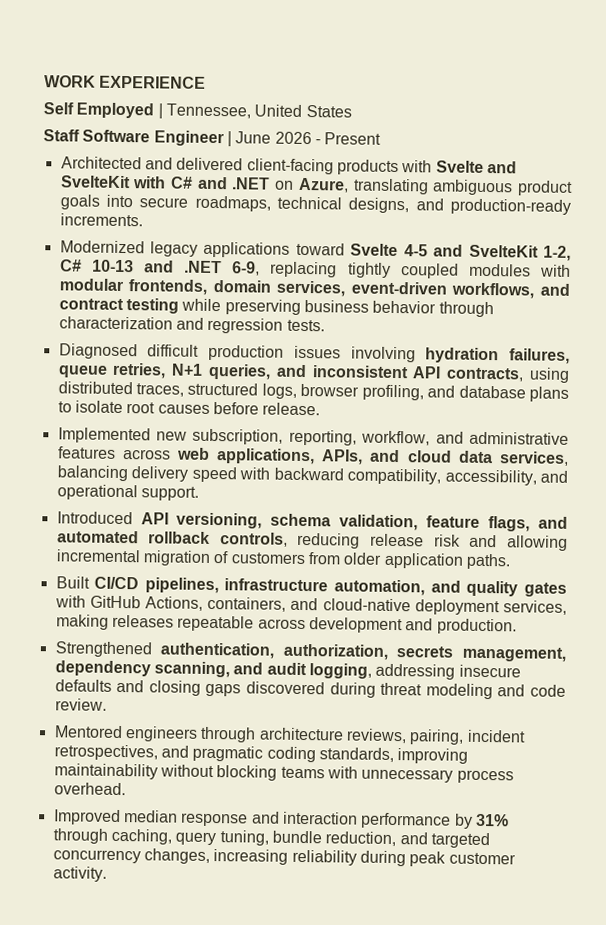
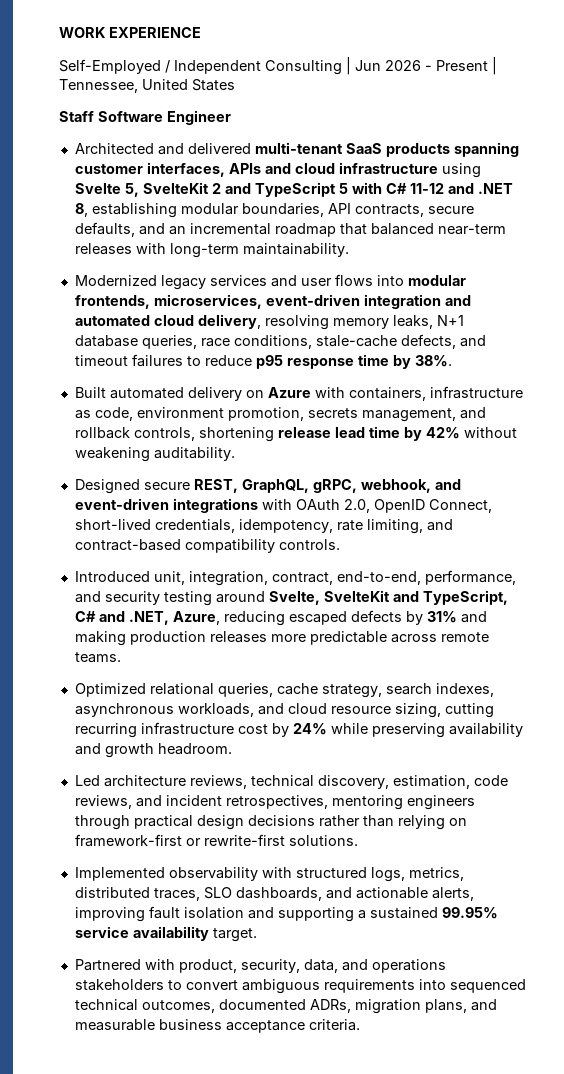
- Self Employed | Tennessee, United States
+ Self-Employed / Independent Consulting | Jun 2026 - Present | Tennessee, United States
- Staff Software Engineer | June 2026 - Present
- Architected and delivered client-facing products with Svelte and SvelteKit with C# and .NET on Azure, translating ambiguous product goals into secure roadmaps, technical designs, and production-ready increments.
- Modernized legacy applications toward Svelte 4-5 and SvelteKit 1-2, C# 10-13 and .NET 6-9, replacing tightly coupled modules with modular frontends, domain services, event-driven workflows, and contract testing while preserving business behavior through characterization and regression tests.
- Diagnosed difficult production issues involving hydration failures, queue retries, N+1 queries, and inconsistent API contracts, using distributed traces, structured logs, browser profiling, and database plans to isolate root causes before release.
- Implemented new subscription, reporting, workflow, and administrative features across web applications, APIs, and cloud data services, balancing delivery speed with backward compatibility, accessibility, and operational support.
- Introduced API versioning, schema validation, feature flags, and automated rollback controls, reducing release risk and allowing incremental migration of customers from older application paths.
- Built CI/CD pipelines, infrastructure automation, and quality gates with GitHub Actions, containers, and cloud-native deployment services, making releases repeatable across development and production.
- Strengthened authentication, authorization, secrets management, dependency scanning, and audit logging, addressing insecure defaults and closing gaps discovered during threat modeling and code review.
- Mentored engineers through architecture reviews, pairing, incident retrospectives, and pragmatic coding standards, improving maintainability without blocking teams with unnecessary process overhead.
- Improved median response and interaction performance by 31% through caching, query tuning, bundle reduction, and targeted concurrency changes, increasing reliability during peak customer activity.
+ Staff Software Engineer
+ Architected and delivered multi-tenant SaaS products spanning customer interfaces, APIs and cloud infrastructure using Svelte 5, SvelteKit 2 and TypeScript 5 with C# 11-12 and .NET 8, establishing modular boundaries, API contracts, secure defaults, and an incremental roadmap that balanced near-term releases with long-term maintainability.
+ Modernized legacy services and user flows into modular frontends, microservices, event-driven integration and automated cloud delivery, resolving memory leaks, N+1 database queries, race conditions, stale-cache defects, and timeout failures to reduce p95 response time by 38%.
+ Built automated delivery on Azure with containers, infrastructure as code, environment promotion, secrets management, and rollback controls, shortening release lead time by 42% without weakening auditability.
+ Designed secure REST, GraphQL, gRPC, webhook, and event-driven integrations with OAuth 2.0, OpenID Connect, short-lived credentials, idempotency, rate limiting, and contract-based compatibility controls.
+ Introduced unit, integration, contract, end-to-end, performance, and security testing around Svelte, SvelteKit and TypeScript, C# and .NET, Azure, reducing escaped defects by 31% and making production releases more predictable across remote teams.
+ Optimized relational queries, cache strategy, search indexes, asynchronous workloads, and cloud resource sizing, cutting recurring infrastructure cost by 24% while preserving availability and growth headroom.
+ Led architecture reviews, technical discovery, estimation, code reviews, and incident retrospectives, mentoring engineers through practical design decisions rather than relying on framework-first or rewrite-first solutions.
+ Implemented observability with structured logs, metrics, distributed traces, SLO dashboards, and actionable alerts, improving fault isolation and supporting a sustained 99.95% service availability target.
+ Partnered with product, security, data, and operations stakeholders to convert ambiguous requirements into sequenced technical outcomes, documented ADRs, migration plans, and measurable business acceptance criteria.

